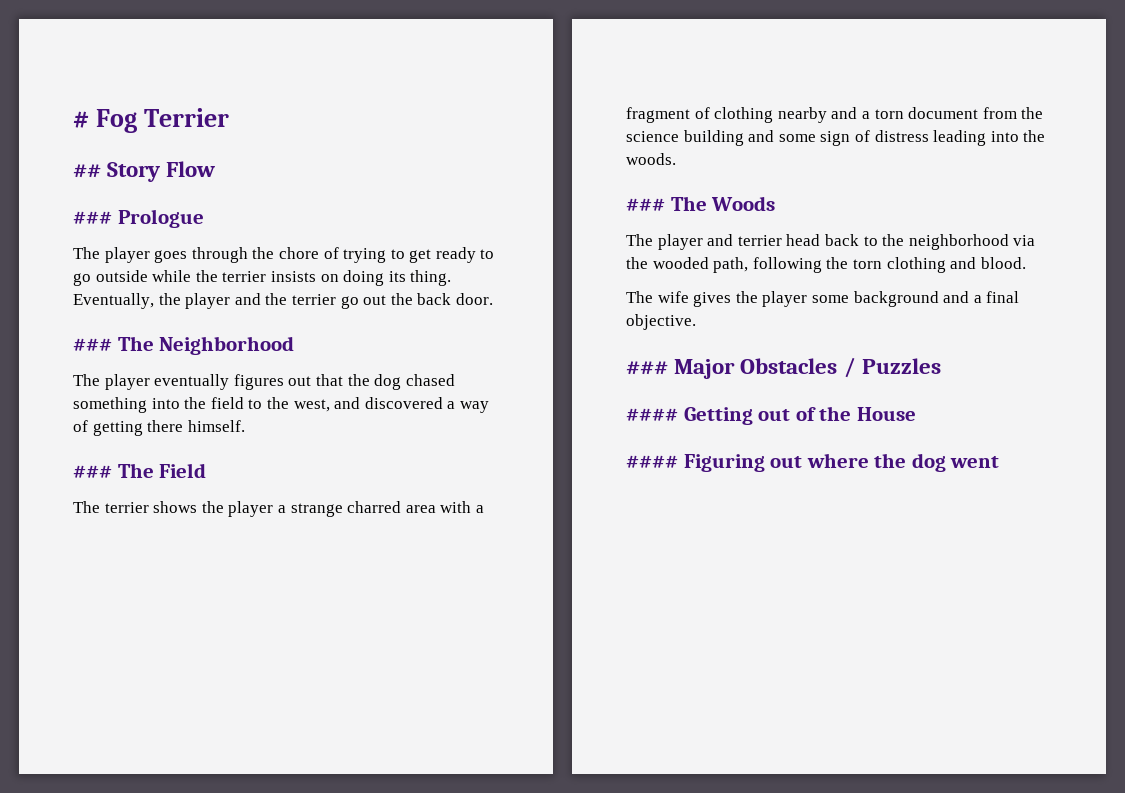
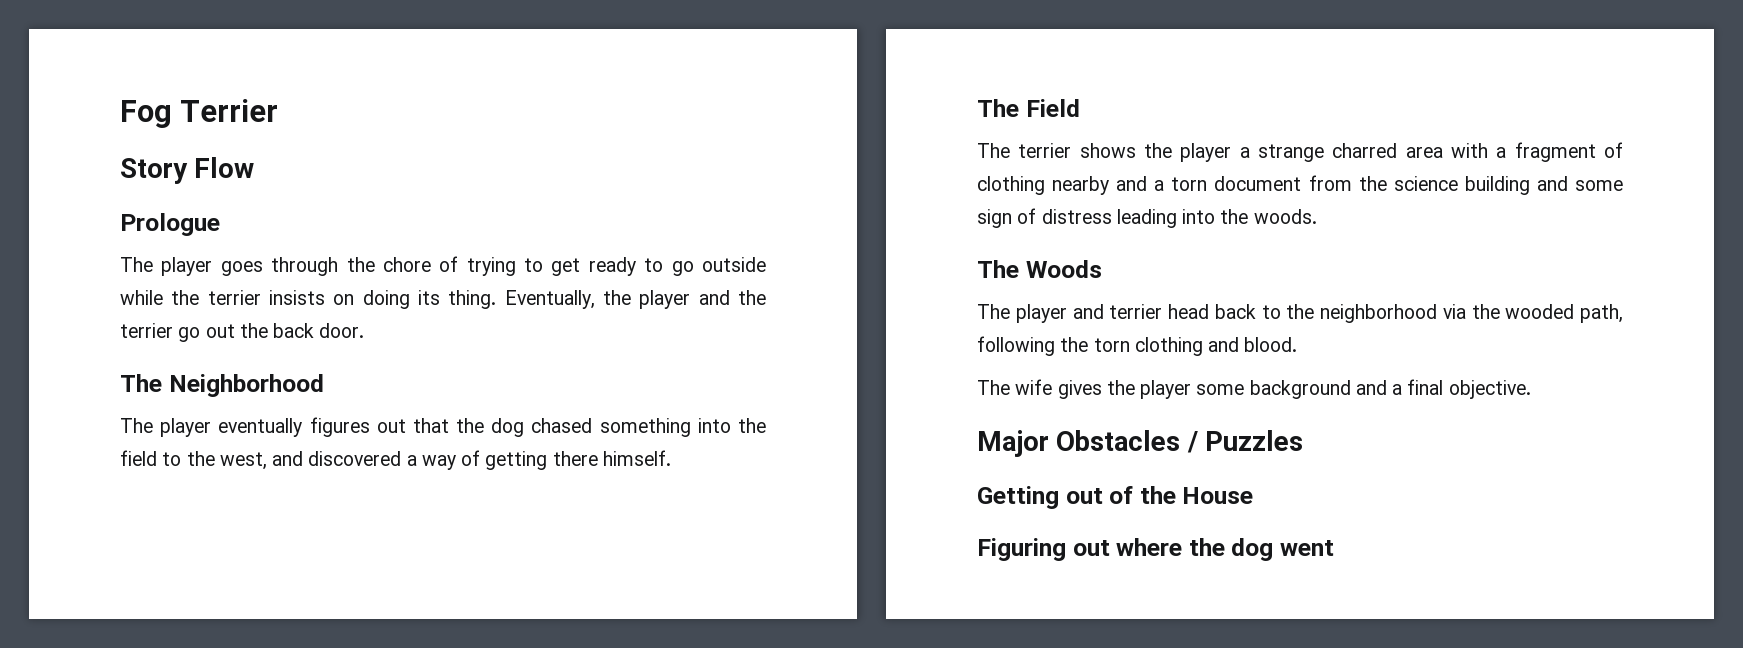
- # Fog Terrier
+ Fog Terrier
- ## Story Flow
+ Story Flow
- ### Prologue
+ Prologue
- ### The Neighborhood
+ The Neighborhood
- ### The Field
+ The Field
- ### The Woods
+ The Woods
- ### Major Obstacles / Puzzles
+ Major Obstacles / Puzzles
- #### Getting out of the House
+ Getting out of the House
- #### Figuring out where the dog went
+ Figuring out where the dog went

